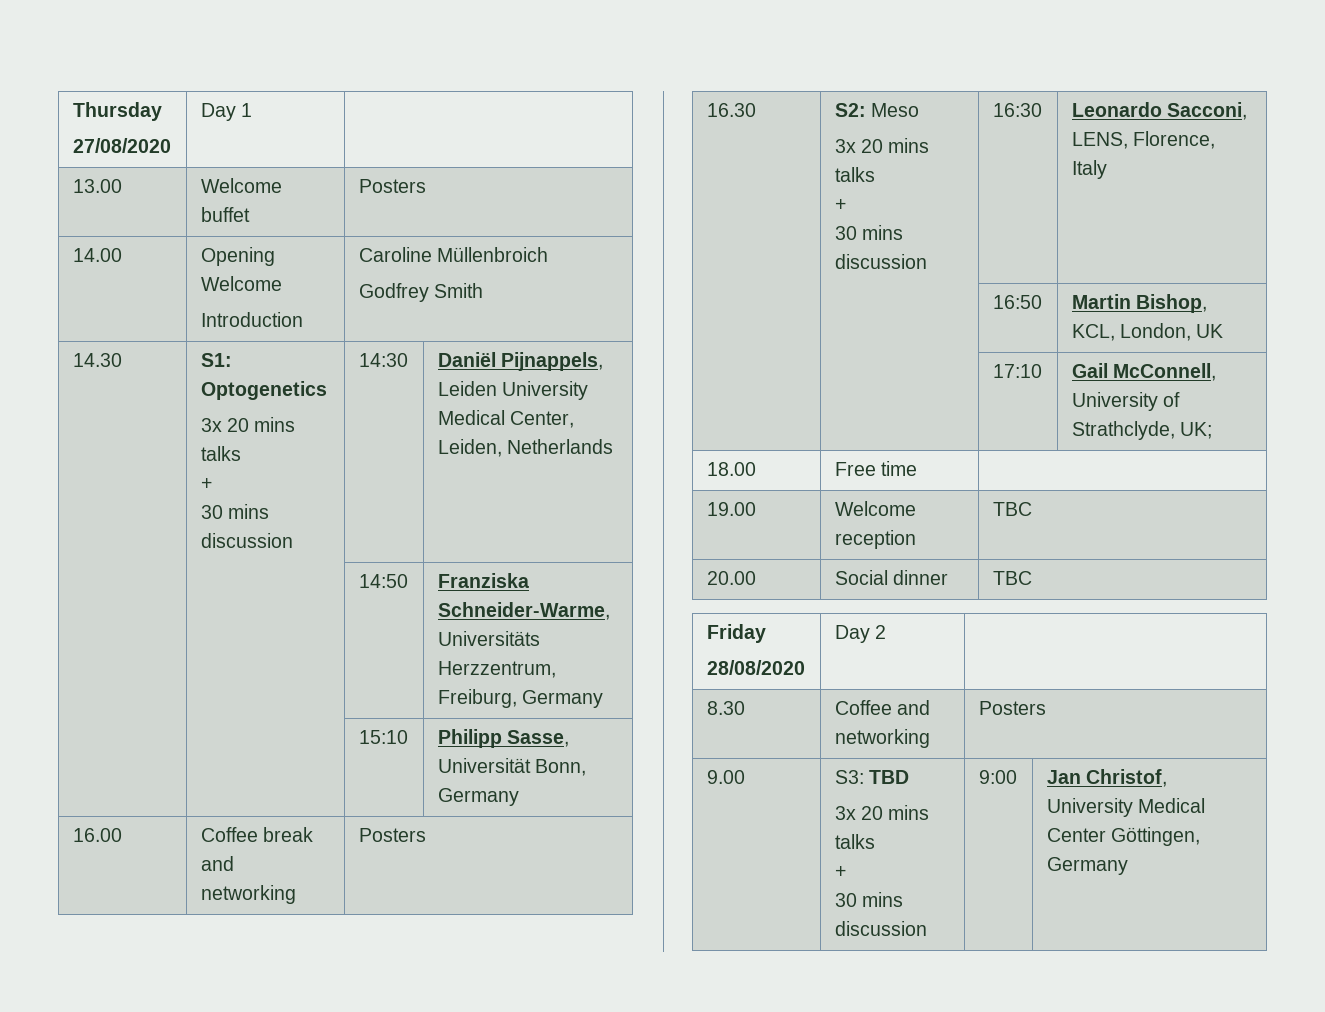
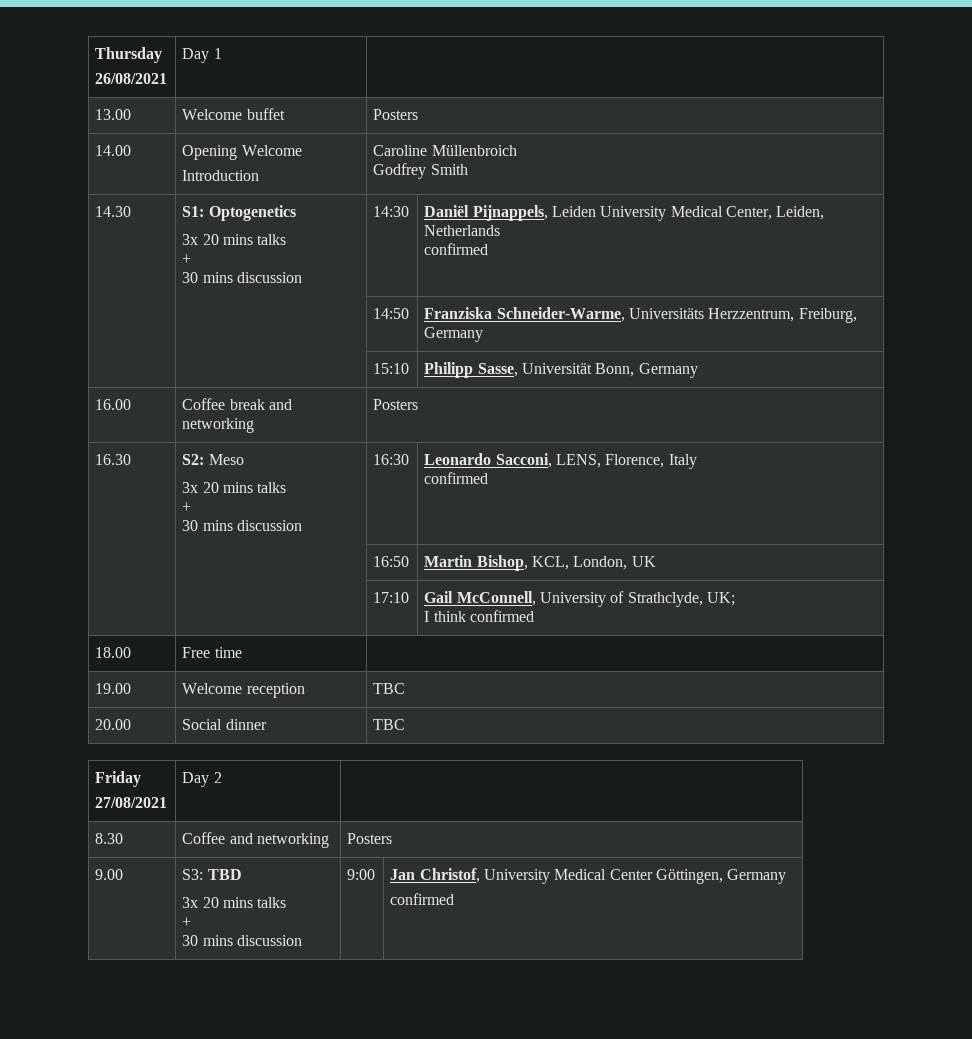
  Thursday
- 27/08/2020 | Day 1 |
+ 26/08/2021 | Day 1 |
  14.30 | S1: Optogenetics
  3x 20 mins talks
  +
  30 mins discussion | 14:30 | Daniël Pijnappels, Leiden University Medical Center, Leiden, Netherlands
+ confirmed
  16.30 | S2: Meso
  3x 20 mins talks
  +
  30 mins discussion | 16:30 | Leonardo Sacconi, LENS, Florence, Italy
+ confirmed
  | | 17:10 | Gail McConnell, University of Strathclyde, UK;
+ I think confirmed
  Friday
- 28/08/2020 | Day 2 |
+ 27/08/2021 | Day 2 |
  9.00 | S3: TBD
  3x 20 mins talks
  +
  30 mins discussion | 9:00 | Jan Christof, University Medical Center Göttingen, Germany
+ confirmed

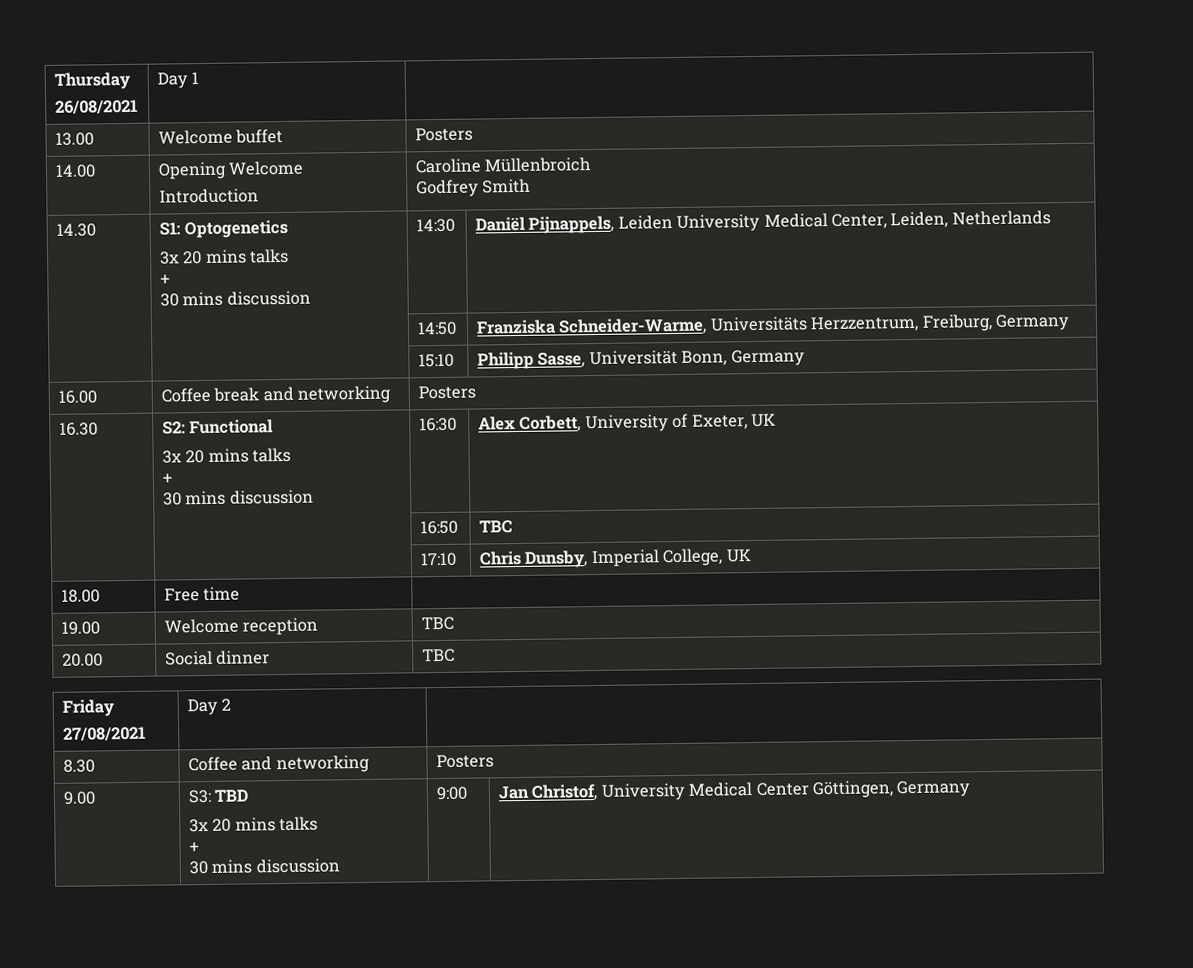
  14.30 | S1: Optogenetics
  3x 20 mins talks
  +
  30 mins discussion | 14:30 | Daniël Pijnappels, Leiden University Medical Center, Leiden, Netherlands
- confirmed
- 16.30 | S2: Meso
+ 16.30 | S2: Functional
  3x 20 mins talks
  +
- 30 mins discussion | 16:30 | Leonardo Sacconi, LENS, Florence, Italy
- confirmed
- | | 16:50 | Martin Bishop, KCL, London, UK
- | | 17:10 | Gail McConnell, University of Strathclyde, UK;
- I think confirmed
+ 30 mins discussion | 16:30 | Alex Corbett, University of Exeter, UK
+ | | 16:50 | TBC
+ | | 17:10 | Chris Dunsby, Imperial College, UK
  9.00 | S3: TBD
  3x 20 mins talks
  +
  30 mins discussion | 9:00 | Jan Christof, University Medical Center Göttingen, Germany
- confirmed

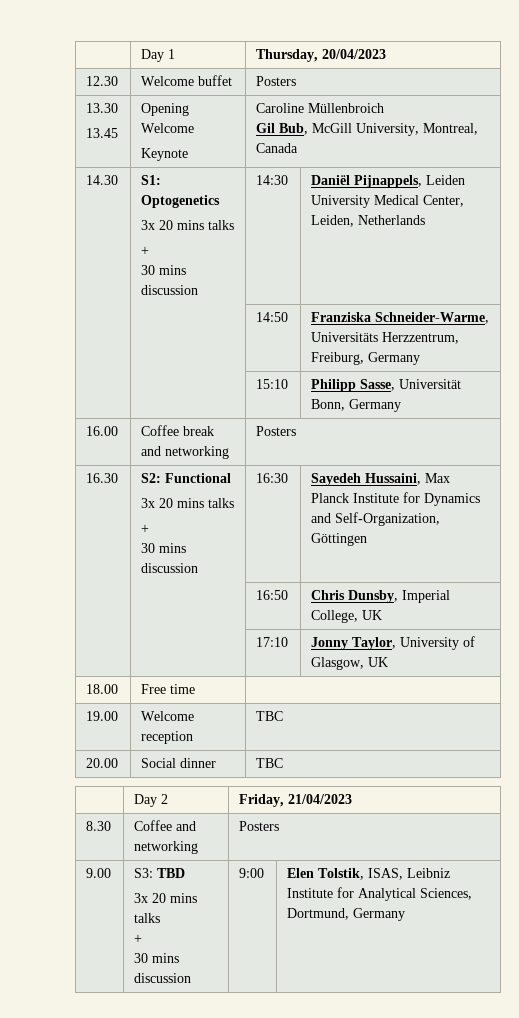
- Thursday
- 26/08/2021 | Day 1 |
- 13.00 | Welcome buffet | Posters
+ | Day 1 | Thursday, 20/04/2023
+ 12.30 | Welcome buffet | Posters
- 14.00 | Opening Welcome
- Introduction | Caroline Müllenbroich
- Godfrey Smith
+ 13.30
+ 13.45 | Opening Welcome
+ Keynote | Caroline Müllenbroich
+ Gil Bub, McGill University, Montreal, Canada
  16.30 | S2: Functional
  3x 20 mins talks
  +
- 30 mins discussion | 16:30 | Alex Corbett, University of Exeter, UK
- | | 16:50 | TBC
- | | 17:10 | Chris Dunsby, Imperial College, UK
+ 30 mins discussion | 16:30 | Sayedeh Hussaini, Max Planck Institute for Dynamics and Self-Organization, Göttingen
+ | | 16:50 | Chris Dunsby, Imperial College, UK
+ | | 17:10 | Jonny Taylor, University of Glasgow, UK
- Friday
- 27/08/2021 | Day 2 |
+ | Day 2 | Friday, 21/04/2023
  9.00 | S3: TBD
  3x 20 mins talks
  +
- 30 mins discussion | 9:00 | Jan Christof, University Medical Center Göttingen, Germany
+ 30 mins discussion | 9:00 | Elen Tolstik, ISAS, Leibniz Institute for Analytical Sciences, Dortmund, Germany

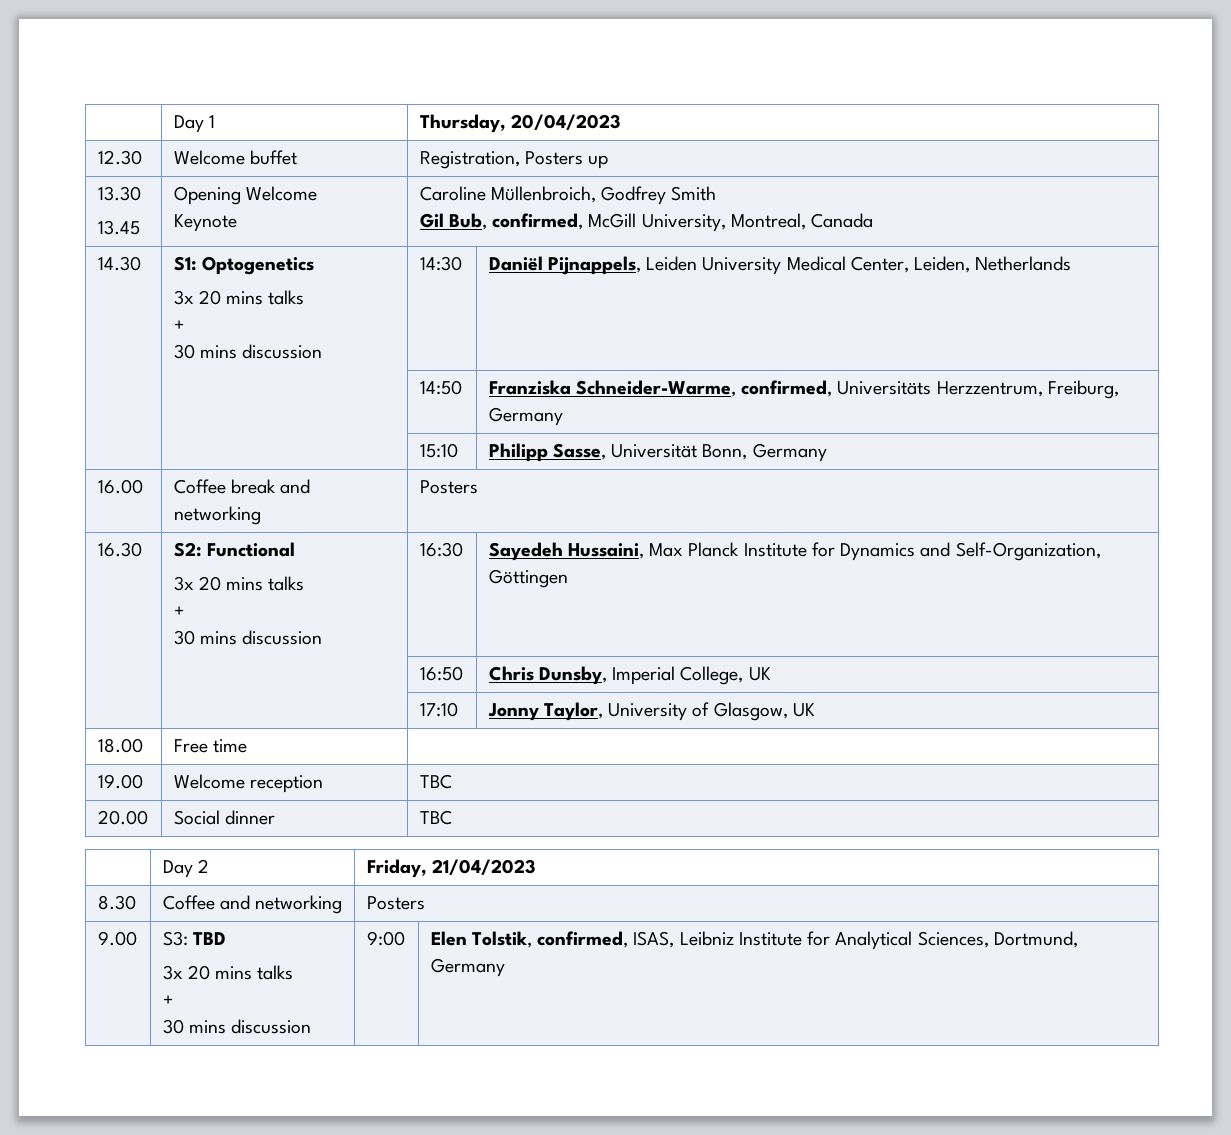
- 12.30 | Welcome buffet | Posters
+ 12.30 | Welcome buffet | Registration, Posters up
  13.30
  13.45 | Opening Welcome
- Keynote | Caroline Müllenbroich
- Gil Bub, McGill University, Montreal, Canada
+ Keynote | Caroline Müllenbroich, Godfrey Smith
+ Gil Bub, confirmed, McGill University, Montreal, Canada
- | | 14:50 | Franziska Schneider-Warme, Universitäts Herzzentrum, Freiburg, Germany
+ | | 14:50 | Franziska Schneider-Warme, confirmed, Universitäts Herzzentrum, Freiburg, Germany
  9.00 | S3: TBD
  3x 20 mins talks
  +
- 30 mins discussion | 9:00 | Elen Tolstik, ISAS, Leibniz Institute for Analytical Sciences, Dortmund, Germany
+ 30 mins discussion | 9:00 | Elen Tolstik, confirmed, ISAS, Leibniz Institute for Analytical Sciences, Dortmund, Germany

